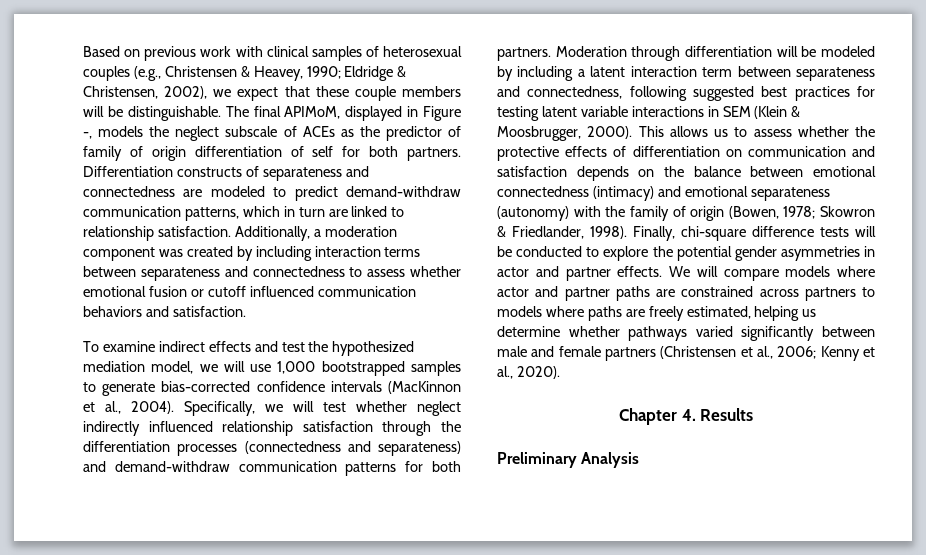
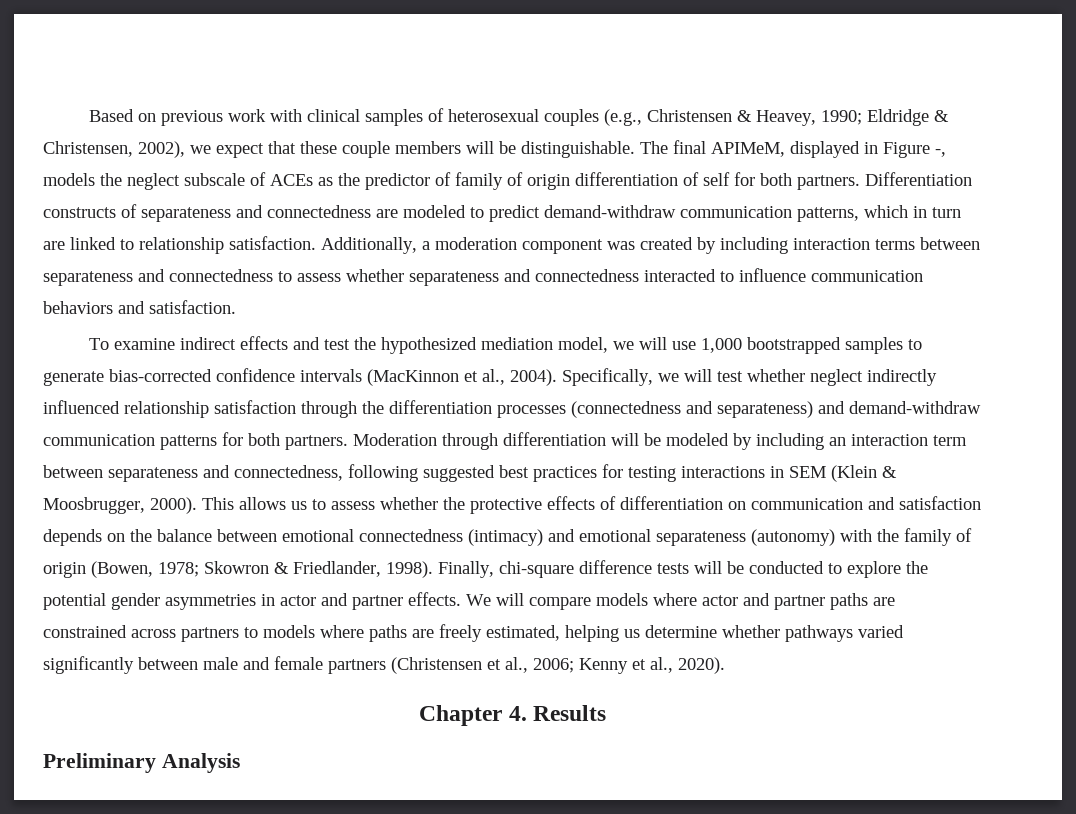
- The final APIMoM, displayed in Figure -, models the neglect subscale of ACEs as the predictor of family of origin differentiation of self for both partners.
+ The final APIMeM, displayed in Figure -, models the neglect subscale of ACEs as the predictor of family of origin differentiation of self for both partners.
- Additionally, a moderation component was created by including interaction terms between separateness and connectedness to assess whether emotional fusion or cutoff influenced communication behaviors and satisfaction.
+ Additionally, a moderation component was created by including interaction terms between separateness and connectedness to assess whether separateness and connectedness interacted to influence communication behaviors and satisfaction.
- Moderation through differentiation will be modeled by including a latent interaction term between separateness and connectedness, following suggested best practices for testing latent variable interactions in SEM (Klein & Moosbrugger, 2000).
+ Moderation through differentiation will be modeled by including an interaction term between separateness and connectedness, following suggested best practices for testing interactions in SEM (Klein & Moosbrugger, 2000).

